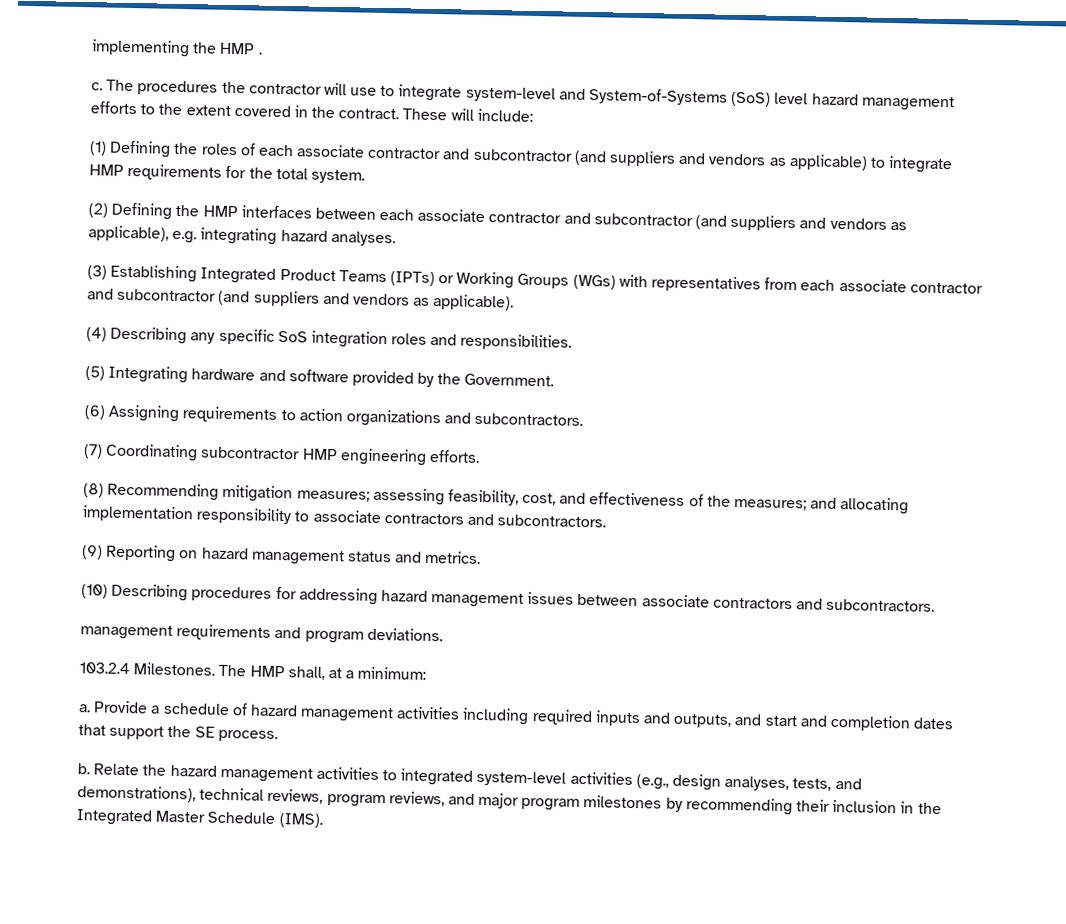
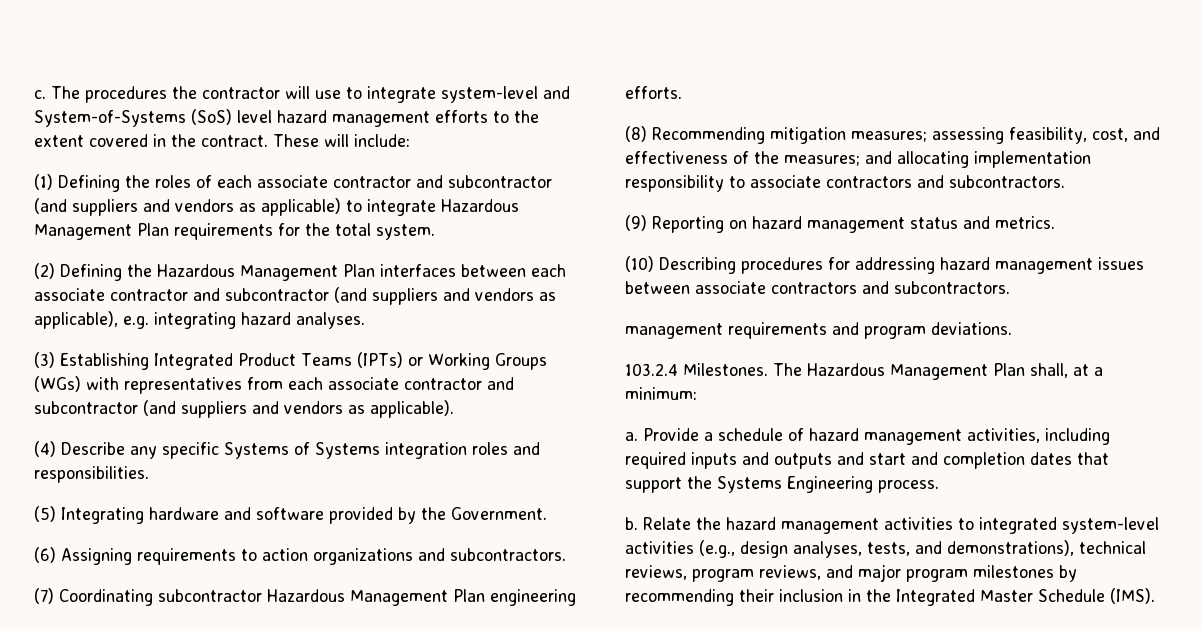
- implementing the HMP .
- (1) Defining the roles of each associate contractor and subcontractor (and suppliers and vendors as applicable) to integrate HMP requirements for the total system.
+ (1) Defining the roles of each associate contractor and subcontractor (and suppliers and vendors as applicable) to integrate Hazardous Management Plan requirements for the total system.
- (2) Defining the HMP interfaces between each associate contractor and subcontractor (and suppliers and vendors as applicable), e.g. integrating hazard analyses.
+ (2) Defining the Hazardous Management Plan interfaces between each associate contractor and subcontractor (and suppliers and vendors as applicable), e.g. integrating hazard analyses.
- (4) Describing any specific SoS integration roles and responsibilities.
+ (4) Describe any specific Systems of Systems integration roles and responsibilities.
- (7) Coordinating subcontractor HMP engineering efforts.
+ (7) Coordinating subcontractor Hazardous Management Plan engineering efforts.
- The HMP shall, at a minimum:
+ The Hazardous Management Plan shall, at a minimum:
- Provide a schedule of hazard management activities including required inputs and outputs, and start and completion dates that support the SE process.
+ Provide a schedule of hazard management activities, including required inputs and outputs and start and completion dates that support the Systems Engineering process.

